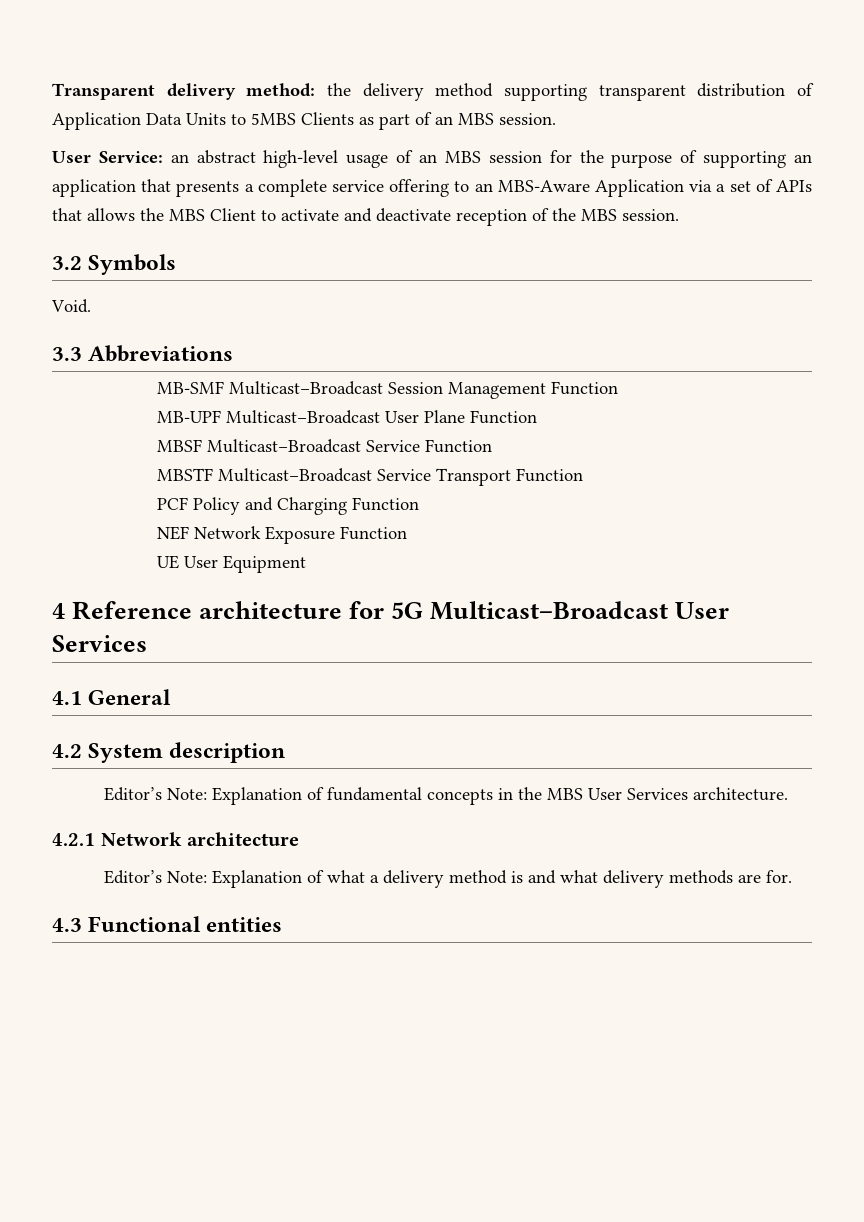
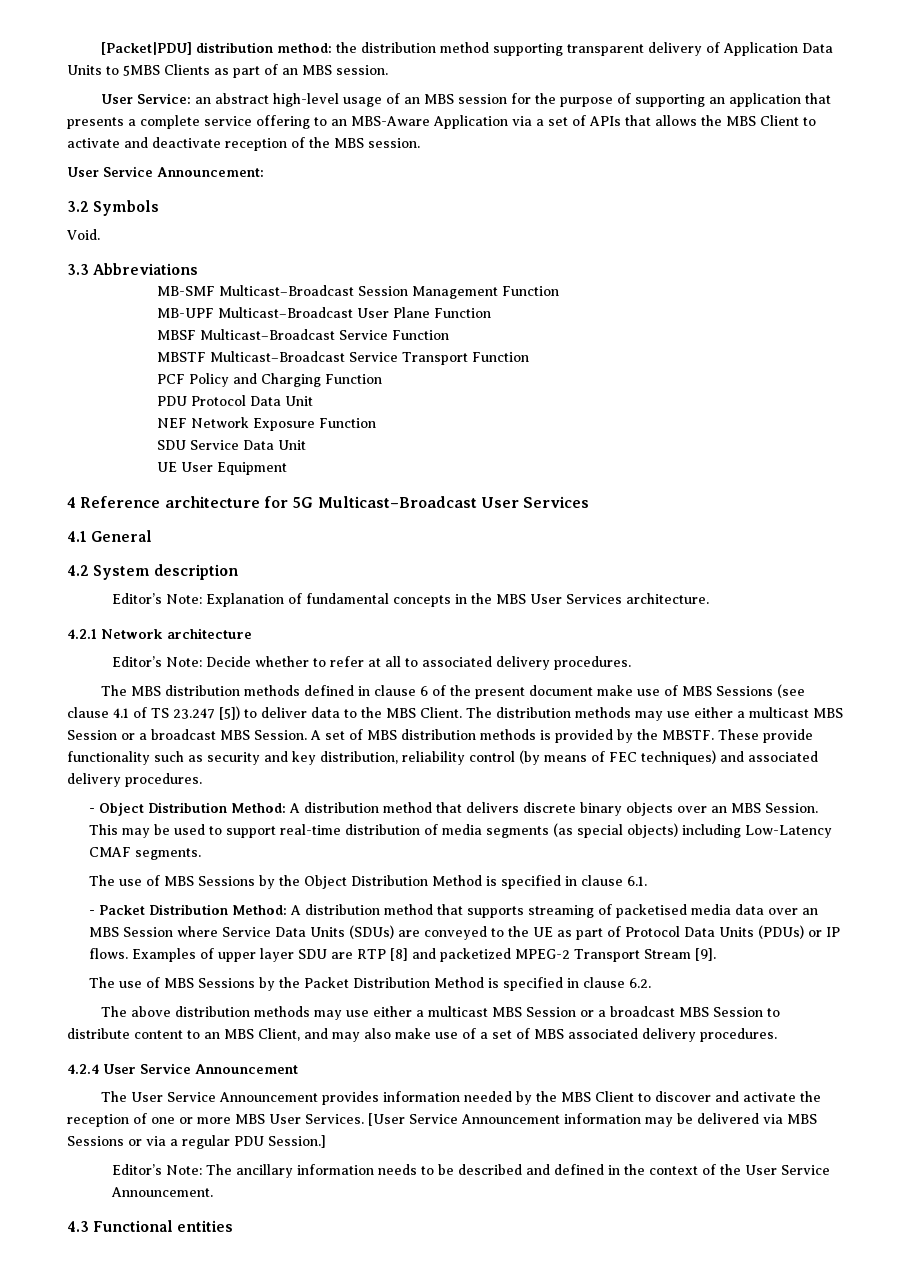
- Transparent delivery method: the delivery method supporting transparent distribution of Application Data Units to 5MBS Clients as part of an MBS session.
+ [Packet|PDU] distribution method: the distribution method supporting transparent delivery of Application Data Units to 5MBS Clients as part of an MBS session.
+ User Service Announcement:
+ PDU Protocol Data Unit
+ SDU Service Data Unit
- Editor’s Note: Explanation of what a delivery method is and what delivery methods are for.
+ Editor’s Note: Decide whether to refer at all to associated delivery procedures.
+ The MBS distribution methods defined in clause 6 of the present document make use of MBS Sessions (see clause 4.1 of TS 23.247 [5]) to deliver data to the MBS Client. The distribution methods may use either a multicast MBS Session or a broadcast MBS Session. A set of MBS distribution methods is provided by the MBSTF. These provide functionality such as security and key distribution, reliability control (by means of FEC techniques) and associated delivery procedures.
+ - Object Distribution Method: A distribution method that delivers discrete binary objects over an MBS Session. This may be used to support real-time distribution of media segments (as special objects) including Low-Latency CMAF segments.
+ The use of MBS Sessions by the Object Distribution Method is specified in clause 6.1.
+ - Packet Distribution Method: A distribution method that supports streaming of packetised media data over an MBS Session where Service Data Units (SDUs) are conveyed to the UE as part of Protocol Data Units (PDUs) or IP flows. Examples of upper layer SDU are RTP [8] and packetized MPEG-2 Transport Stream [9].
+ The use of MBS Sessions by the Packet Distribution Method is specified in clause 6.2.
+ The above distribution methods may use either a multicast MBS Session or a broadcast MBS Session to distribute content to an MBS Client, and may also make use of a set of MBS associated delivery procedures.
+ 4.2.4 User Service Announcement
+ The User Service Announcement provides information needed by the MBS Client to discover and activate the reception of one or more MBS User Services. [User Service Announcement information may be delivered via MBS Sessions or via a regular PDU Session.]
+ Editor’s Note: The ancillary information needs to be described and defined in the context of the User Service Announcement.

